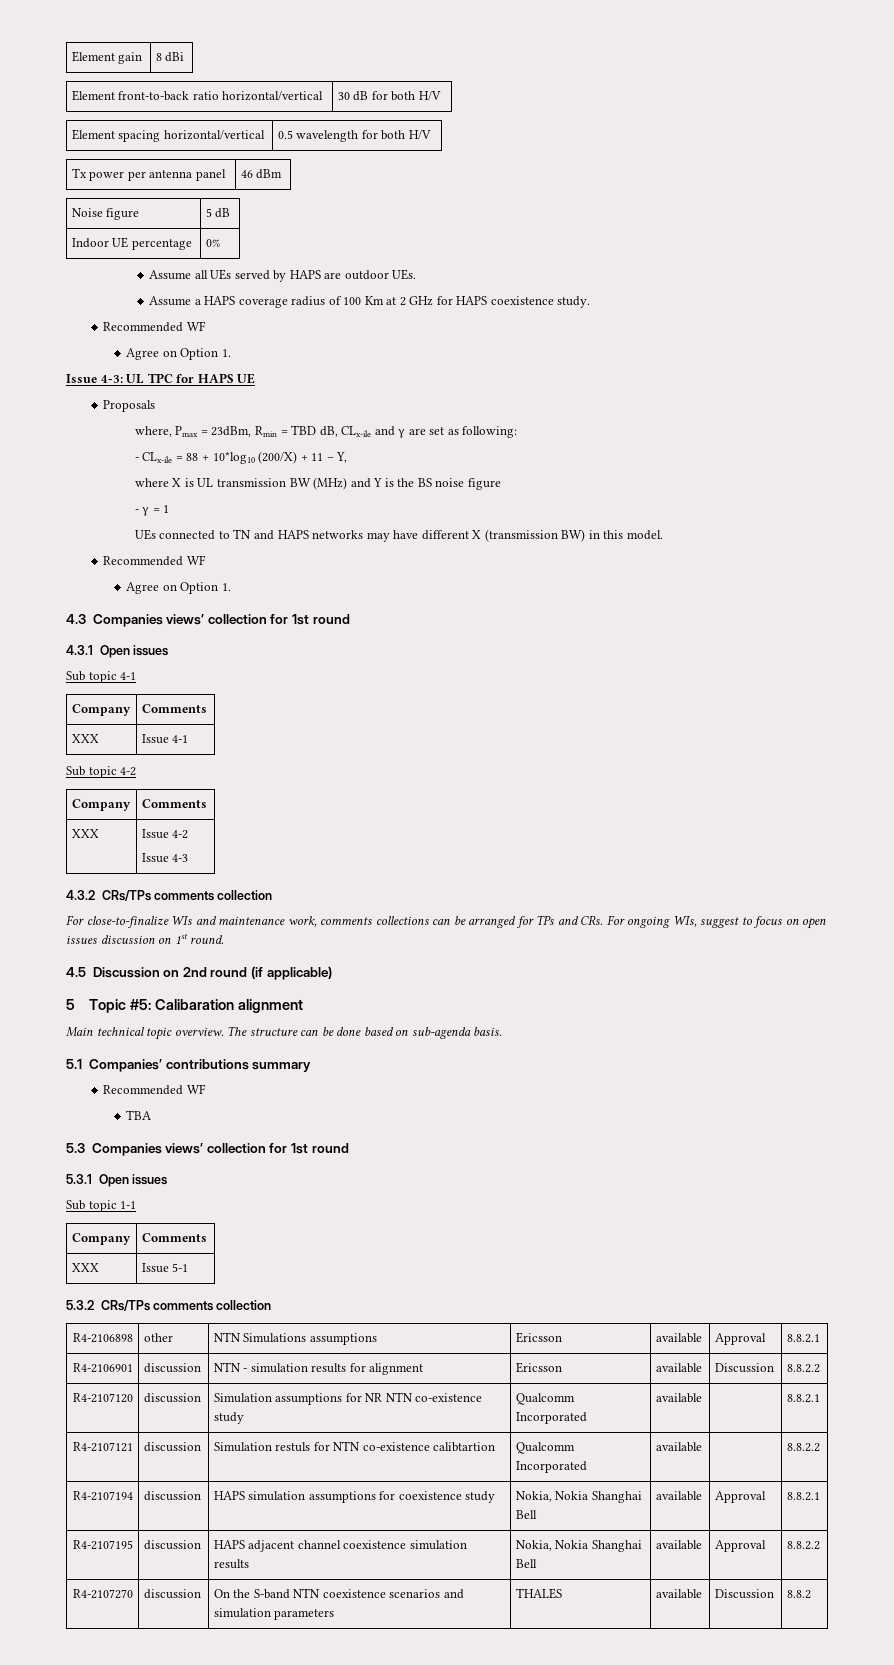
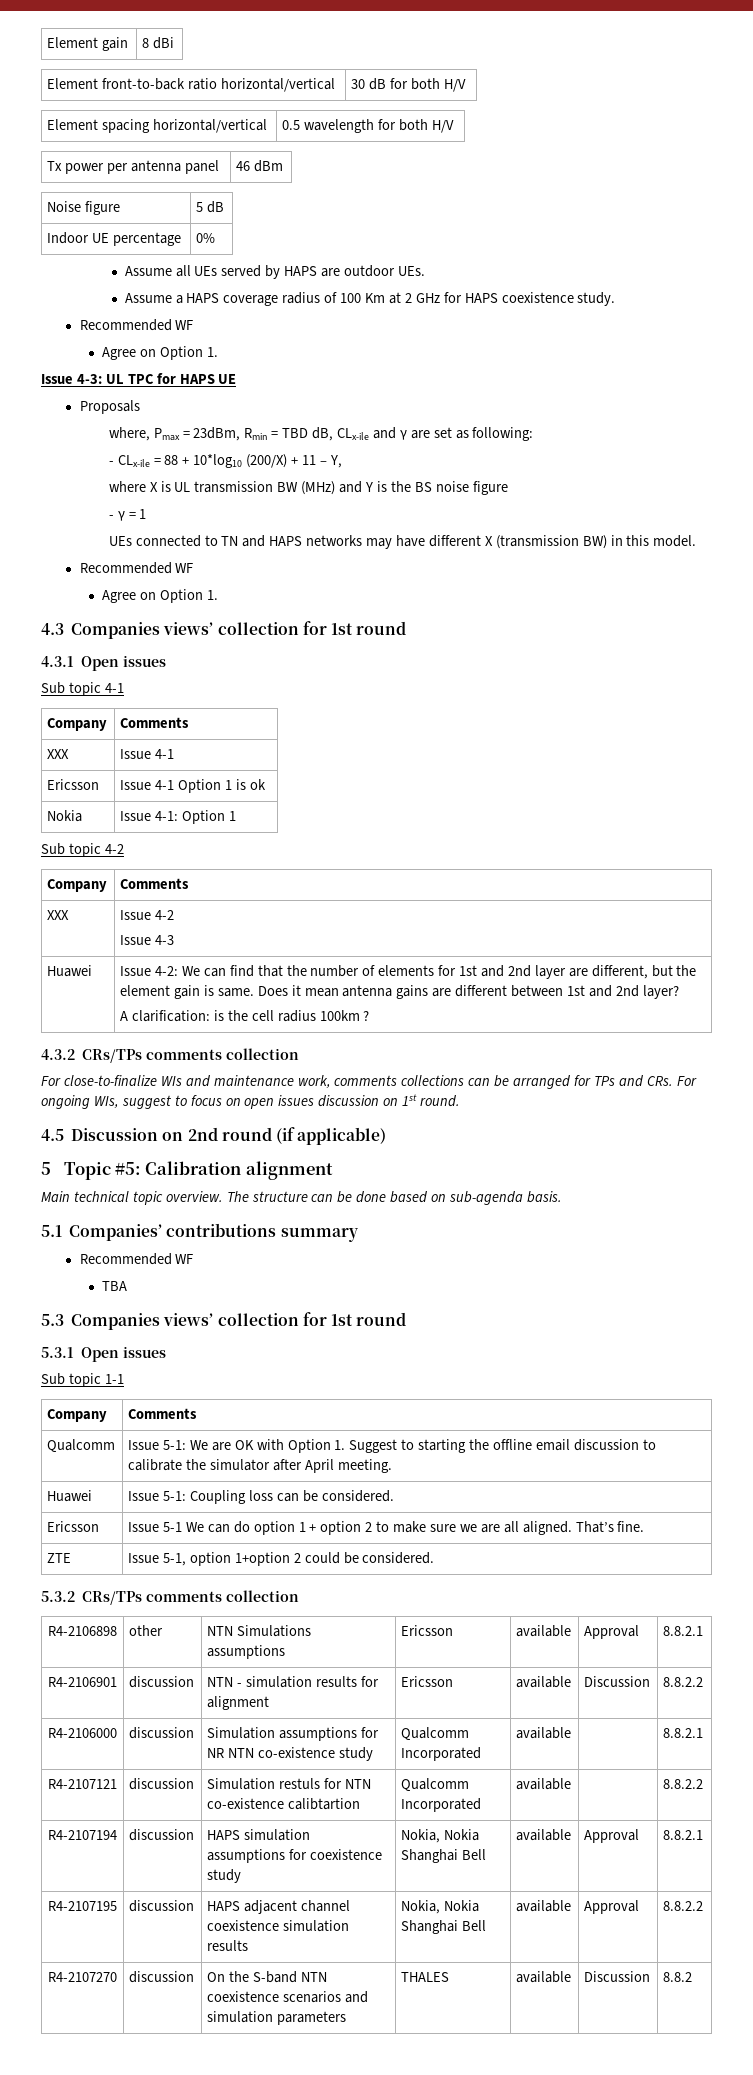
+ Ericsson | Issue 4-1 Option 1 is ok
+ Nokia | Issue 4-1: Option 1
+ Huawei | Issue 4-2: We can find that the number of elements for 1st and 2nd layer are different, but the element gain is same. Does it mean antenna gains are different between 1st and 2nd layer?
+ A clarification: is the cell radius 100km ?
- 5 Topic #5: Calibaration alignment
+ 5 Topic #5: Calibration alignment
- XXX | Issue 5-1
+ Qualcomm | Issue 5-1: We are OK with Option 1. Suggest to starting the offline email discussion to calibrate the simulator after April meeting.
+ Huawei | Issue 5-1: Coupling loss can be considered.
+ Ericsson | Issue 5-1 We can do option 1 + option 2 to make sure we are all aligned. That’s fine.
+ ZTE | Issue 5-1, option 1+option 2 could be considered.
- R4-2107120 | discussion | Simulation assumptions for NR NTN co-existence study | Qualcomm Incorporated | available | | 8.8.2.1
+ R4-2106000 | discussion | Simulation assumptions for NR NTN co-existence study | Qualcomm Incorporated | available | | 8.8.2.1

